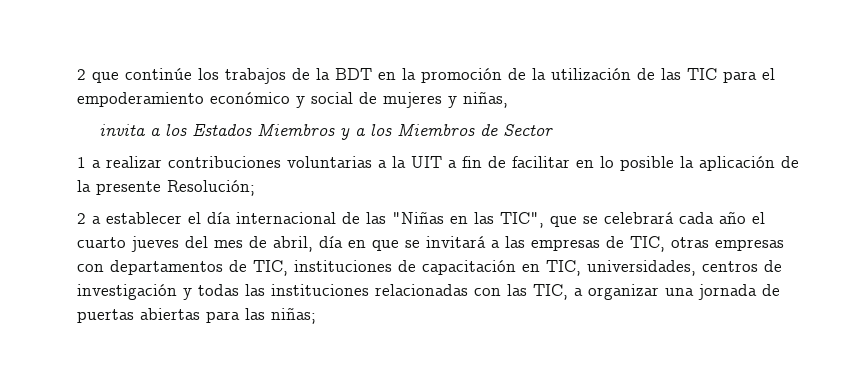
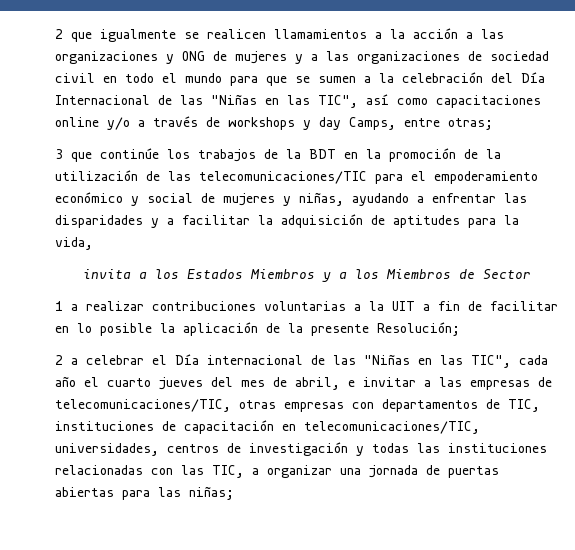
- 2 que continúe los trabajos de la BDT en la promoción de la utilización de las TIC para el empoderamiento económico y social de mujeres y niñas,
+ 2 que igualmente se realicen llamamientos a la acción a las organizaciones y ONG de mujeres y a las organizaciones de sociedad civil en todo el mundo para que se sumen a la celebración del Día Internacional de las "Niñas en las TIC", así como capacitaciones online y/o a través de workshops y day Camps, entre otras;
+ 3 que continúe los trabajos de la BDT en la promoción de la utilización de las telecomunicaciones/TIC para el empoderamiento económico y social de mujeres y niñas, ayudando a enfrentar las disparidades y a facilitar la adquisición de aptitudes para la vida,
- 2 a establecer el día internacional de las "Niñas en las TIC", que se celebrará cada año el cuarto jueves del mes de abril, día en que se invitará a las empresas de TIC, otras empresas con departamentos de TIC, instituciones de capacitación en TIC, universidades, centros de investigación y todas las instituciones relacionadas con las TIC, a organizar una jornada de puertas abiertas para las niñas;
+ 2 a celebrar el Día internacional de las "Niñas en las TIC", cada año el cuarto jueves del mes de abril, e invitar a las empresas de telecomunicaciones/TIC, otras empresas con departamentos de TIC, instituciones de capacitación en telecomunicaciones/TIC, universidades, centros de investigación y todas las instituciones relacionadas con las TIC, a organizar una jornada de puertas abiertas para las niñas;

